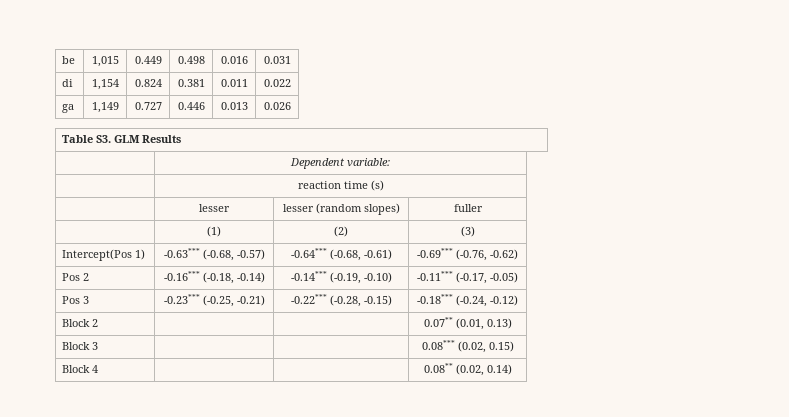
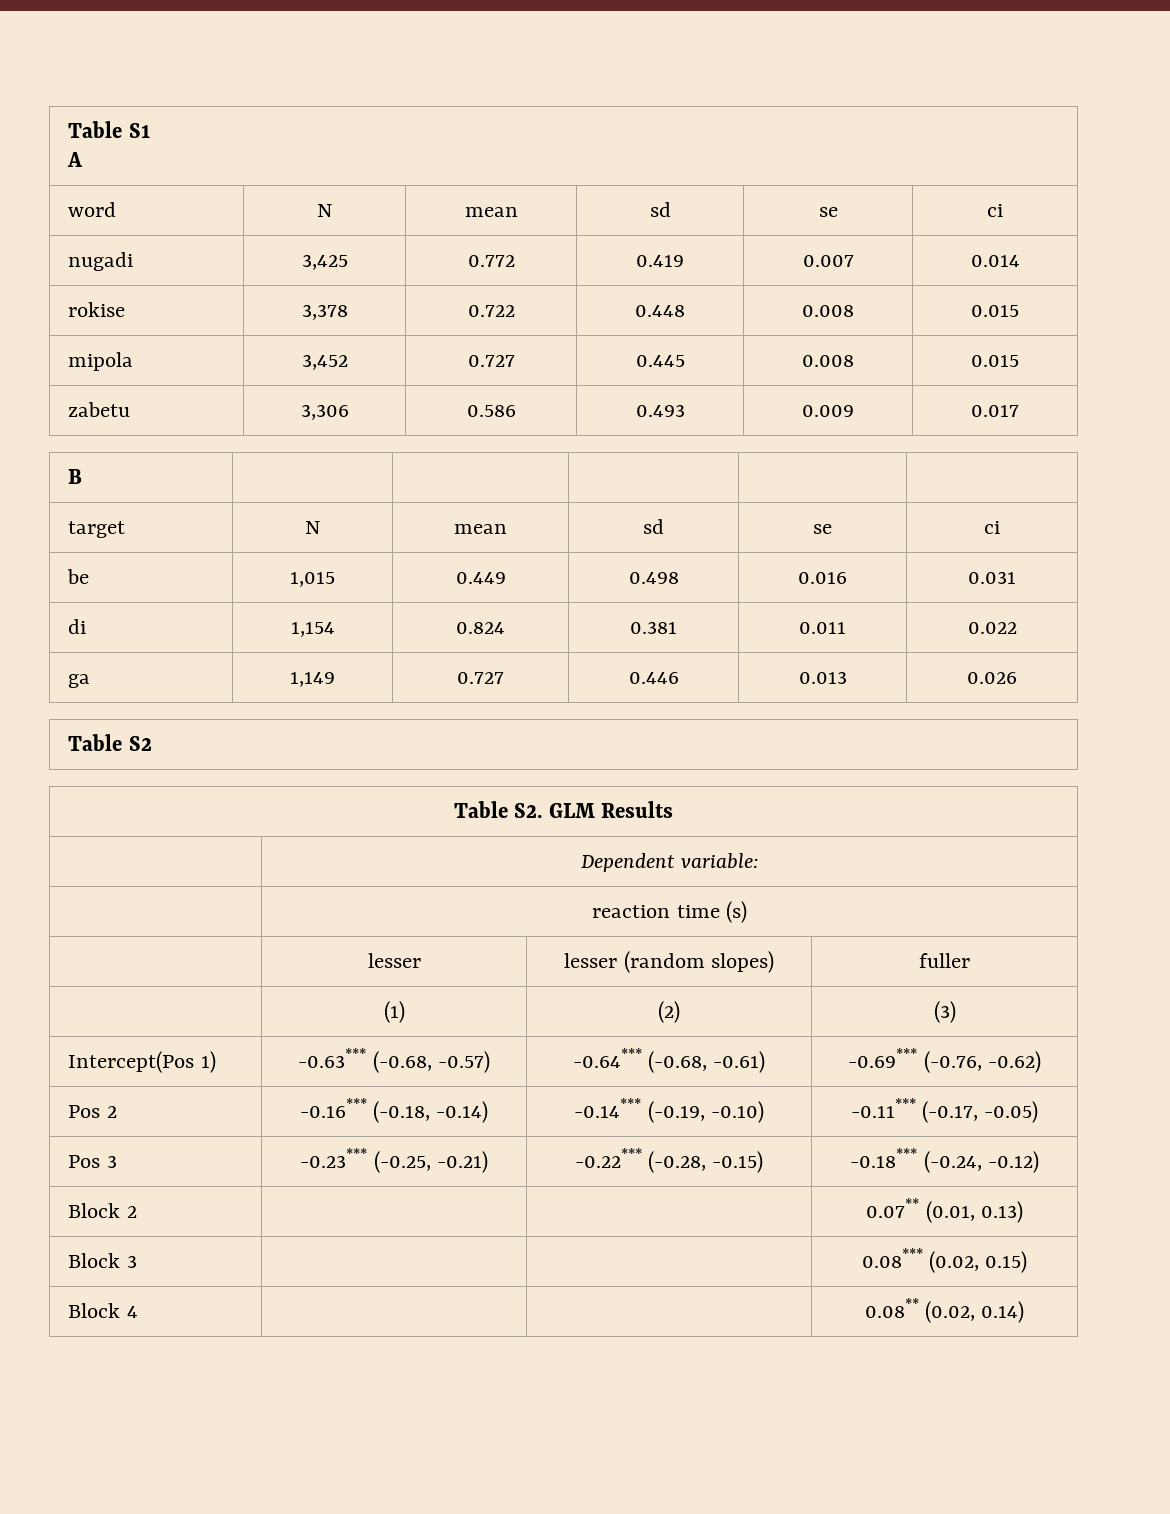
+ Table S1
+ A
+ word | N | mean | sd | se | ci
+ nugadi | 3,425 | 0.772 | 0.419 | 0.007 | 0.014
+ rokise | 3,378 | 0.722 | 0.448 | 0.008 | 0.015
+ mipola | 3,452 | 0.727 | 0.445 | 0.008 | 0.015
+ zabetu | 3,306 | 0.586 | 0.493 | 0.009 | 0.017
+ B | | | | |
+ target | N | mean | sd | se | ci
- Table S3. GLM Results
+ Table S2
+ Table S2. GLM Results

